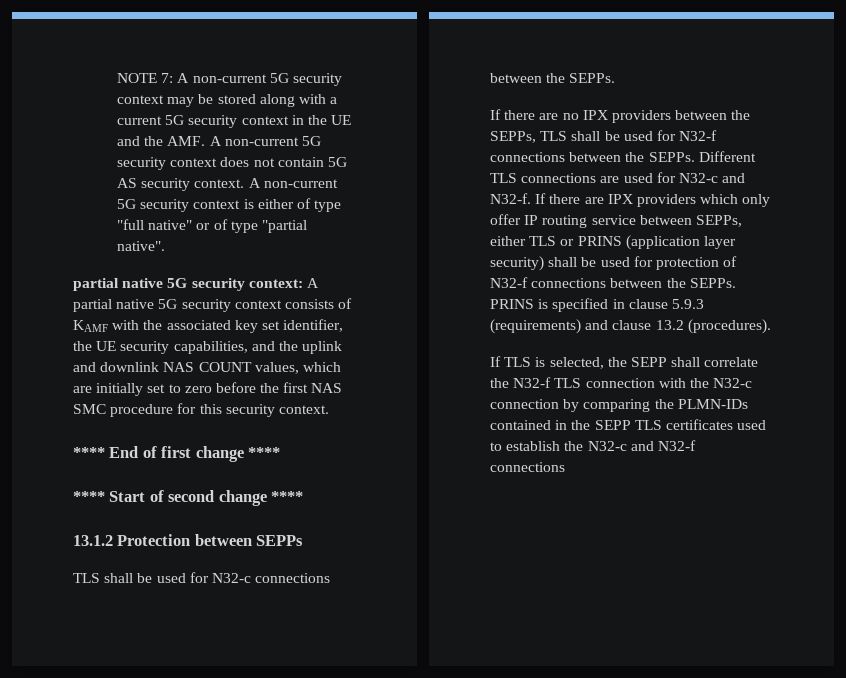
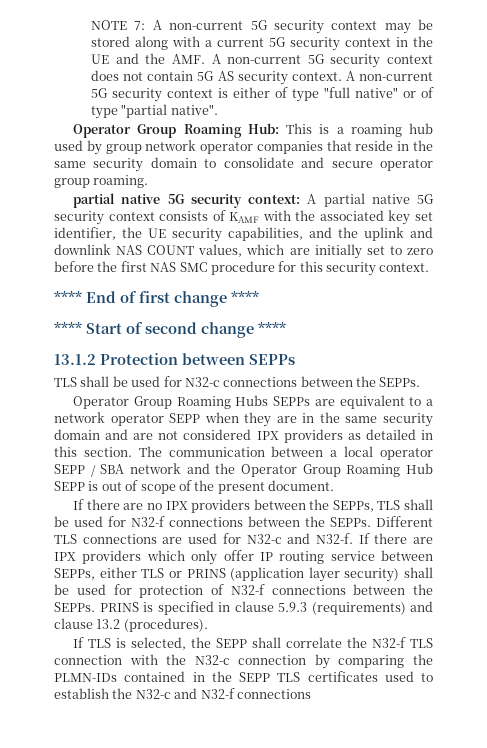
+ Operator Group Roaming Hub: This is a roaming hub used by group network operator companies that reside in the same security domain to consolidate and secure operator group roaming.
+ Operator Group Roaming Hubs SEPPs are equivalent to a network operator SEPP when they are in the same security domain and are not considered IPX providers as detailed in this section. The communication between a local operator SEPP / SBA network and the Operator Group Roaming Hub SEPP is out of scope of the present document.

